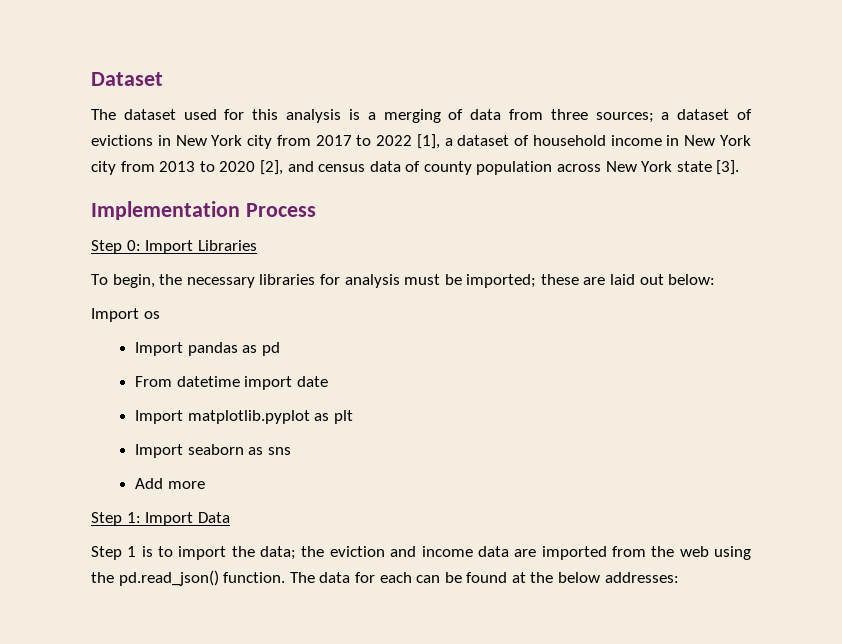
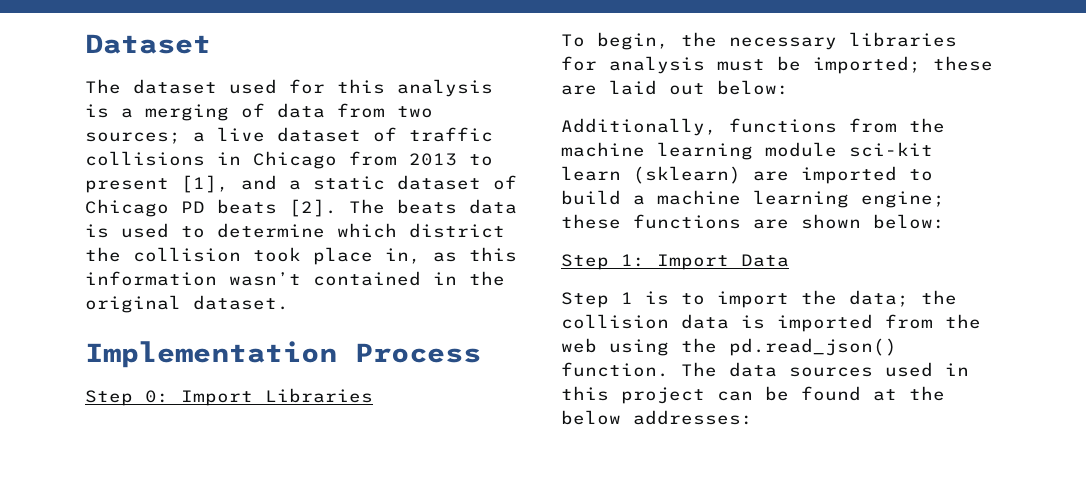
- The dataset used for this analysis is a merging of data from three sources; a dataset of evictions in New York city from 2017 to 2022 [1], a dataset of household income in New York city from 2013 to 2020 [2], and census data of county population across New York state [3].
+ The dataset used for this analysis is a merging of data from two sources; a live dataset of traffic collisions in Chicago from 2013 to present [1], and a static dataset of Chicago PD beats [2]. The beats data is used to determine which district the collision took place in, as this information wasn’t contained in the original dataset.
- Import os
- Import pandas as pd
- From datetime import date
- Import matplotlib.pyplot as plt
- Import seaborn as sns
- Add more
+ Additionally, functions from the machine learning module sci-kit learn (sklearn) are imported to build a machine learning engine; these functions are shown below:
- Step 1 is to import the data; the eviction and income data are imported from the web using the pd.read_json() function.
+ Step 1 is to import the data; the collision data is imported from the web using the pd.read_json() function.
- The data for each can be found at the below addresses:
+ The data sources used in this project can be found at the below addresses:

